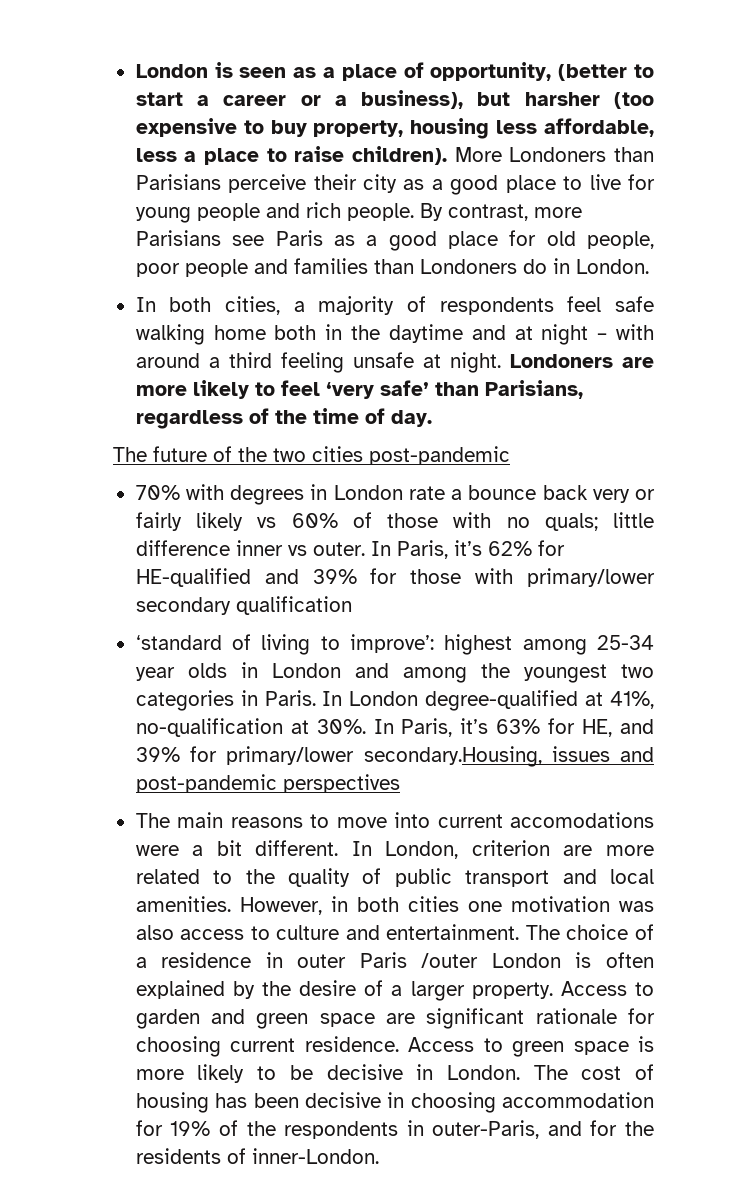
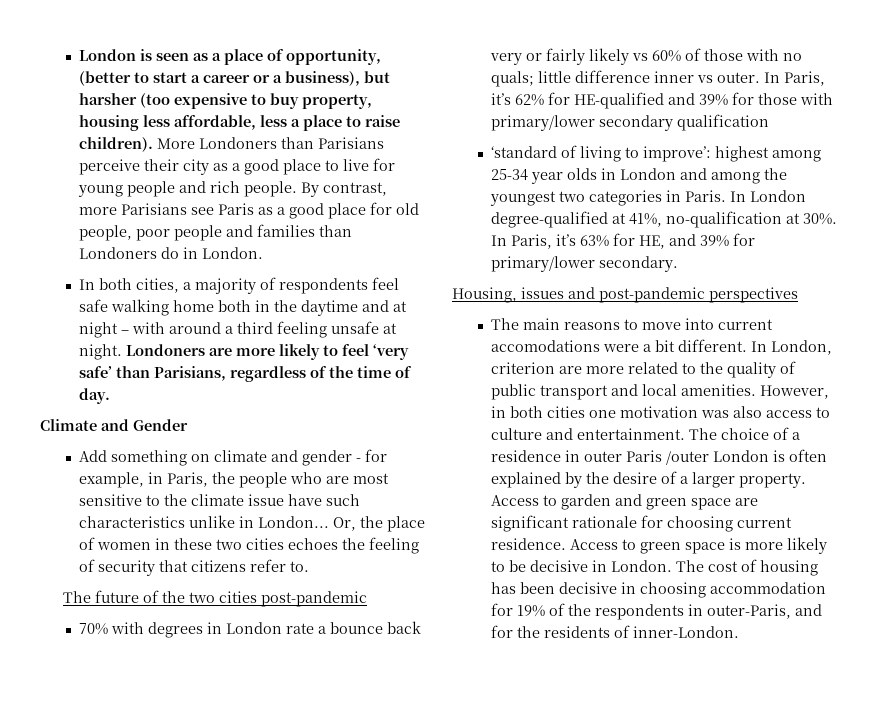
+ Climate and Gender
+ Add something on climate and gender - for example, in Paris, the people who are most sensitive to the climate issue have such characteristics unlike in London... Or, the place of women in these two cities echoes the feeling of security that citizens refer to.
- In Paris, it’s 63% for HE, and 39% for primary/lower secondary.Housing, issues and post-pandemic perspectives
+ In Paris, it’s 63% for HE, and 39% for primary/lower secondary.
+ Housing, issues and post-pandemic perspectives

